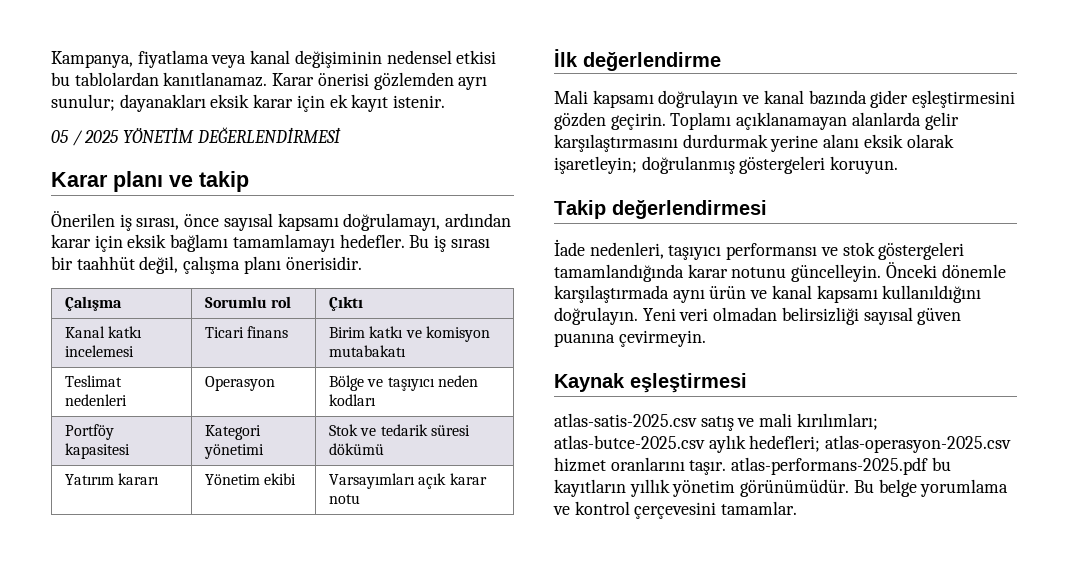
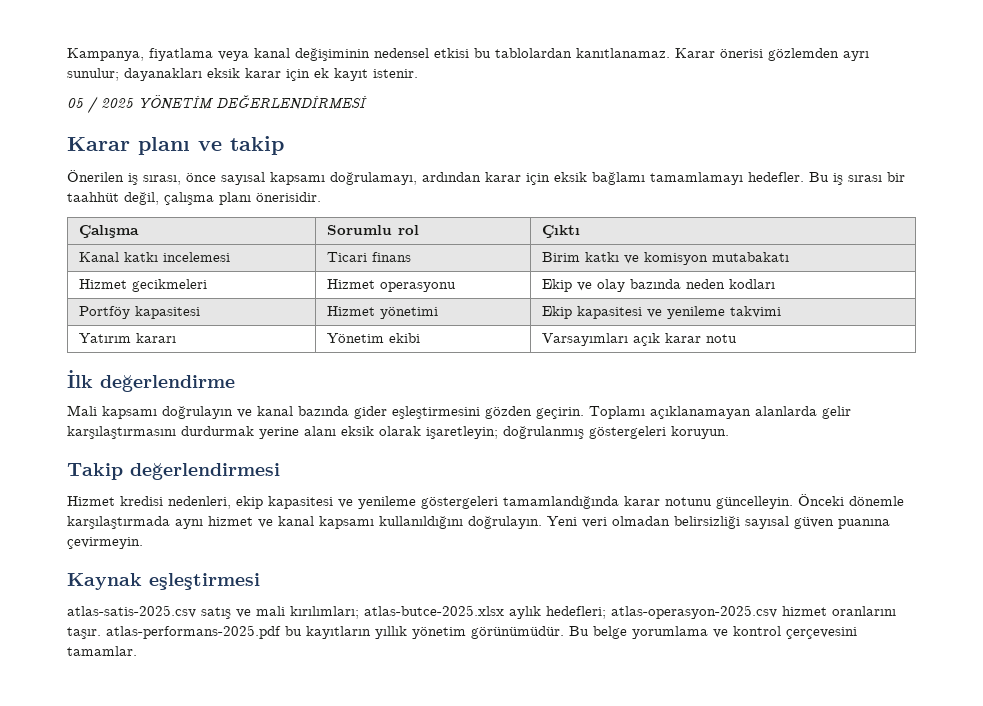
- Teslimat nedenleri | Operasyon | Bölge ve taşıyıcı neden kodları
+ Hizmet gecikmeleri | Hizmet operasyonu | Ekip ve olay bazında neden kodları
- Portföy kapasitesi | Kategori yönetimi | Stok ve tedarik süresi dökümü
+ Portföy kapasitesi | Hizmet yönetimi | Ekip kapasitesi ve yenileme takvimi
- İade nedenleri, taşıyıcı performansı ve stok göstergeleri tamamlandığında karar notunu güncelleyin.
+ Hizmet kredisi nedenleri, ekip kapasitesi ve yenileme göstergeleri tamamlandığında karar notunu güncelleyin.
- Önceki dönemle karşılaştırmada aynı ürün ve kanal kapsamı kullanıldığını doğrulayın.
+ Önceki dönemle karşılaştırmada aynı hizmet ve kanal kapsamı kullanıldığını doğrulayın.
- atlas-satis-2025.csv satış ve mali kırılımları; atlas-butce-2025.csv aylık hedefleri; atlas-operasyon-2025.csv hizmet oranlarını taşır. atlas-performans-2025.pdf bu kayıtların yıllık yönetim görünümüdür.
+ atlas-satis-2025.csv satış ve mali kırılımları; atlas-butce-2025.xlsx aylık hedefleri; atlas-operasyon-2025.csv hizmet oranlarını taşır. atlas-performans-2025.pdf bu kayıtların yıllık yönetim görünümüdür.

